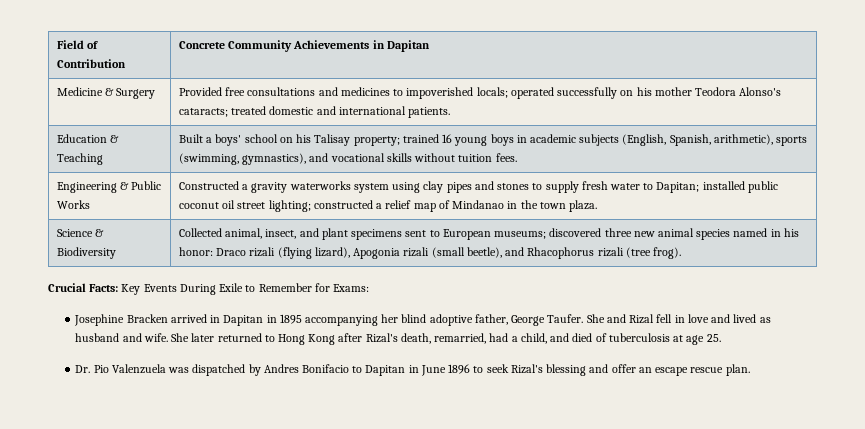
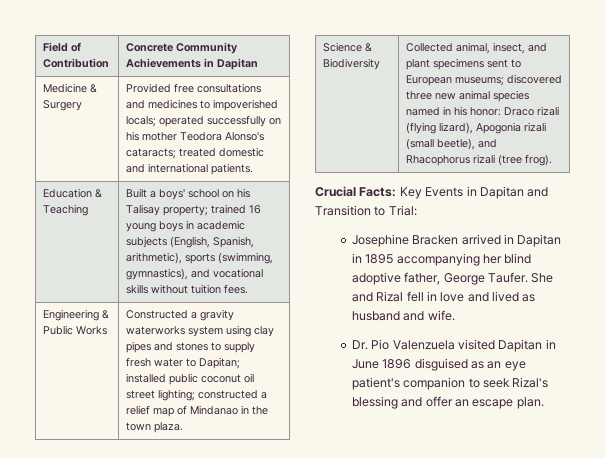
- Crucial Facts: Key Events During Exile to Remember for Exams:
+ Crucial Facts: Key Events in Dapitan and Transition to Trial:
- She and Rizal fell in love and lived as husband and wife. She later returned to Hong Kong after Rizal's death, remarried, had a child, and died of tuberculosis at age 25.
- Dr. Pio Valenzuela was dispatched by Andres Bonifacio to Dapitan in June 1896 to seek Rizal's blessing and offer an escape rescue plan.
+ She and Rizal fell in love and lived as husband and wife.
+ Dr. Pio Valenzuela visited Dapitan in June 1896 disguised as an eye patient's companion to seek Rizal's blessing and offer an escape plan.

